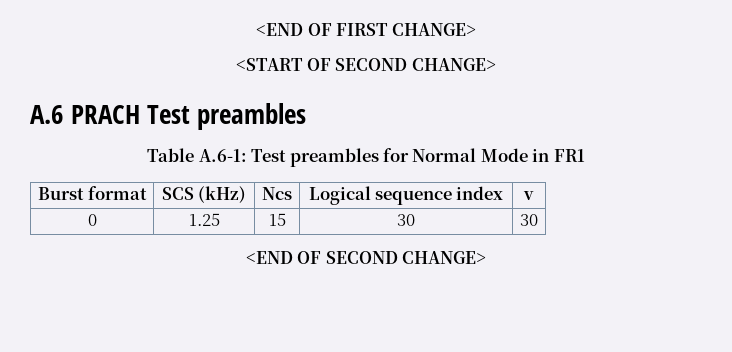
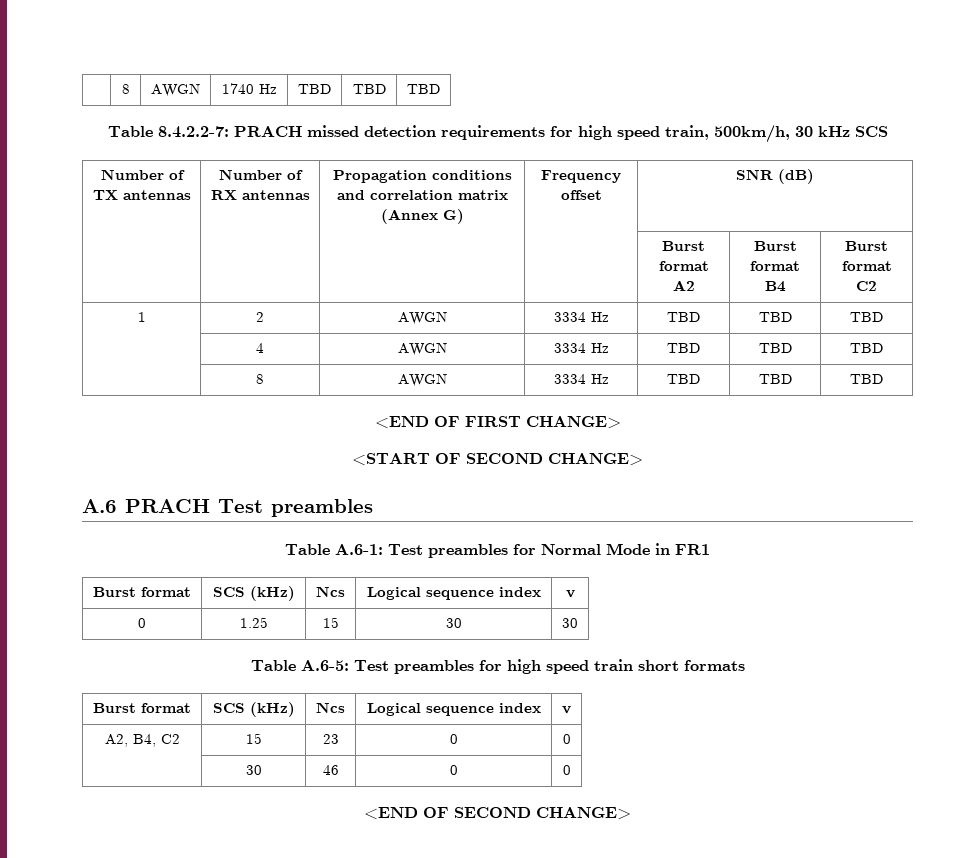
+ | 8 | AWGN | 1740 Hz | TBD | TBD | TBD
+ Table 8.4.2.2-7: PRACH missed detection requirements for high speed train, 500km/h, 30 kHz SCS
+ Number of TX antennas | Number of RX antennas | Propagation conditions and correlation matrix (Annex G) | Frequency offset | SNR (dB)
+ | | | | Burst format A2 | Burst format B4 | Burst format C2
+ 1 | 2 | AWGN | 3334 Hz | TBD | TBD | TBD
+ | 4 | AWGN | 3334 Hz | TBD | TBD | TBD
+ | 8 | AWGN | 3334 Hz | TBD | TBD | TBD
+ Table A.6-5: Test preambles for high speed train short formats
+ Burst format | SCS (kHz) | Ncs | Logical sequence index | v
+ A2, B4, C2 | 15 | 23 | 0 | 0
+ | 30 | 46 | 0 | 0

